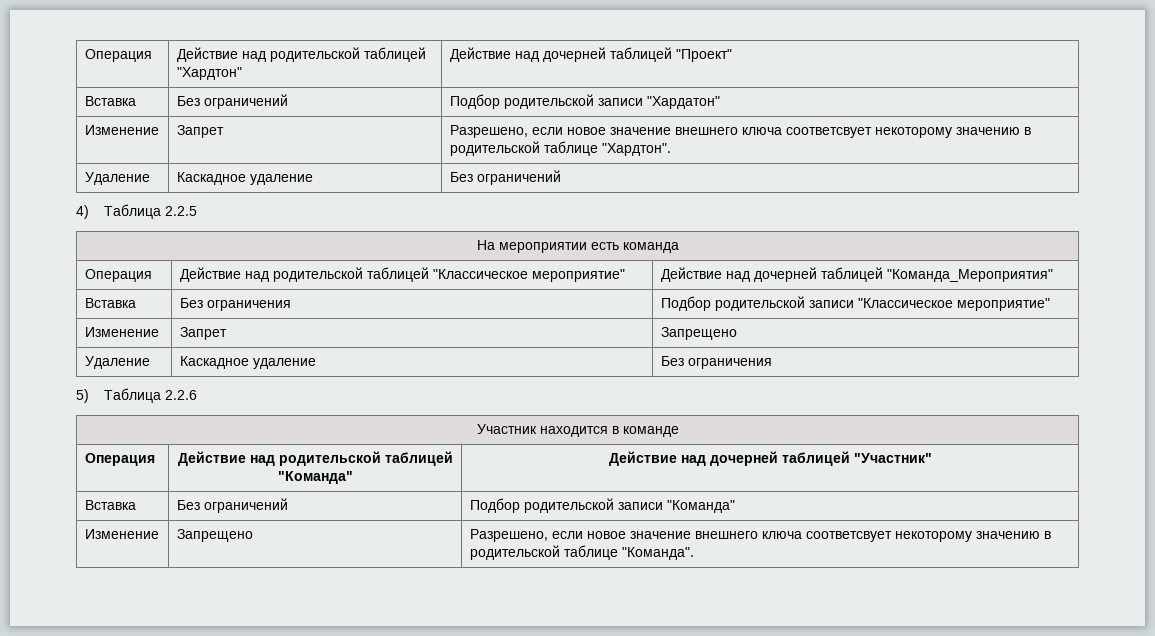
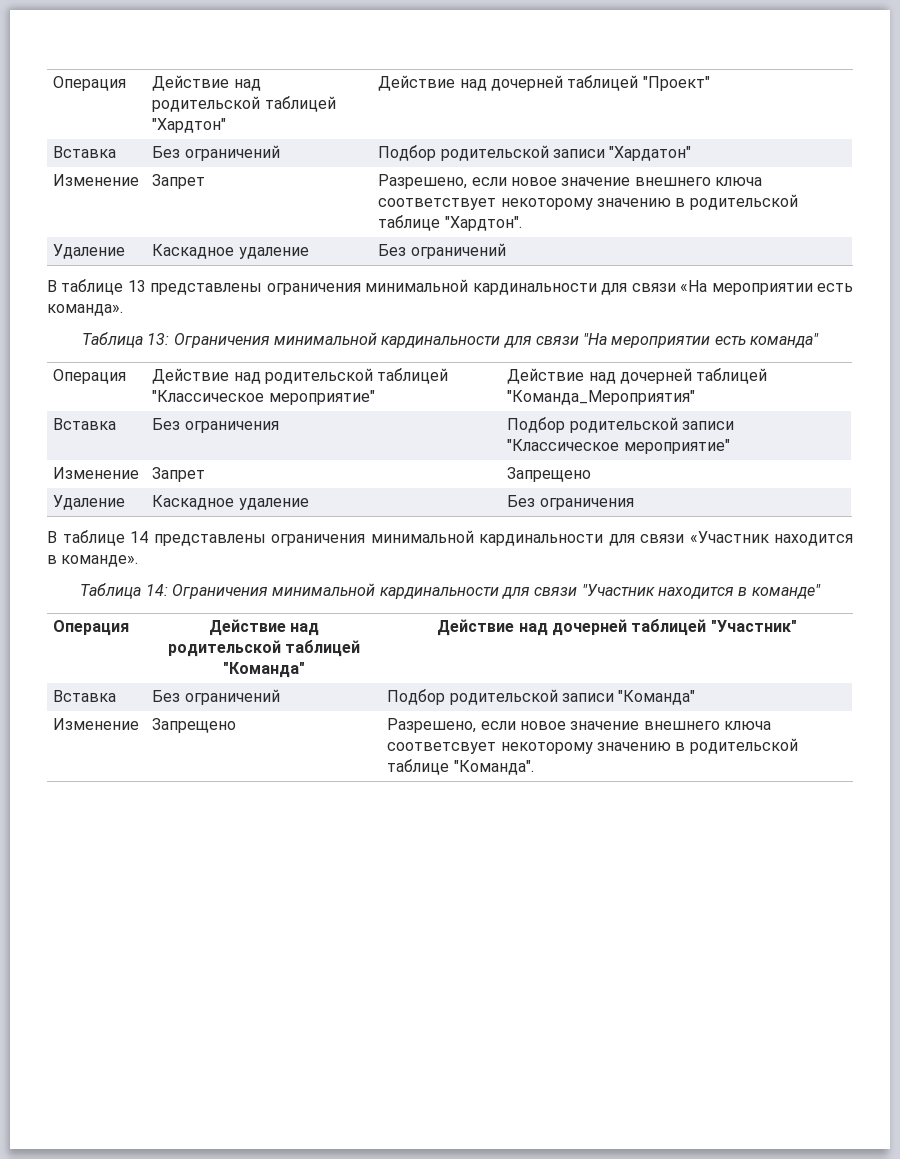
- Изменение | Запрет | Разрешено, если новое значение внешнего ключа соответсвует некоторому значению в родительской таблице "Хардтон".
+ Изменение | Запрет | Разрешено, если новое значение внешнего ключа соответствует некоторому значению в родительской таблице "Хардтон".
- 4) Таблица 2.2.5
- На мероприятии есть команда
+ В таблице 13 представлены ограничения минимальной кардинальности для связи «На мероприятии есть команда».
+ Таблица 13: Ограничения минимальной кардинальности для связи "На мероприятии есть команда"
- 5) Таблица 2.2.6
- Участник находится в команде
+ В таблице 14 представлены ограничения минимальной кардинальности для связи «Участник находится в команде».
+ Таблица 14: Ограничения минимальной кардинальности для связи "Участник находится в команде"

